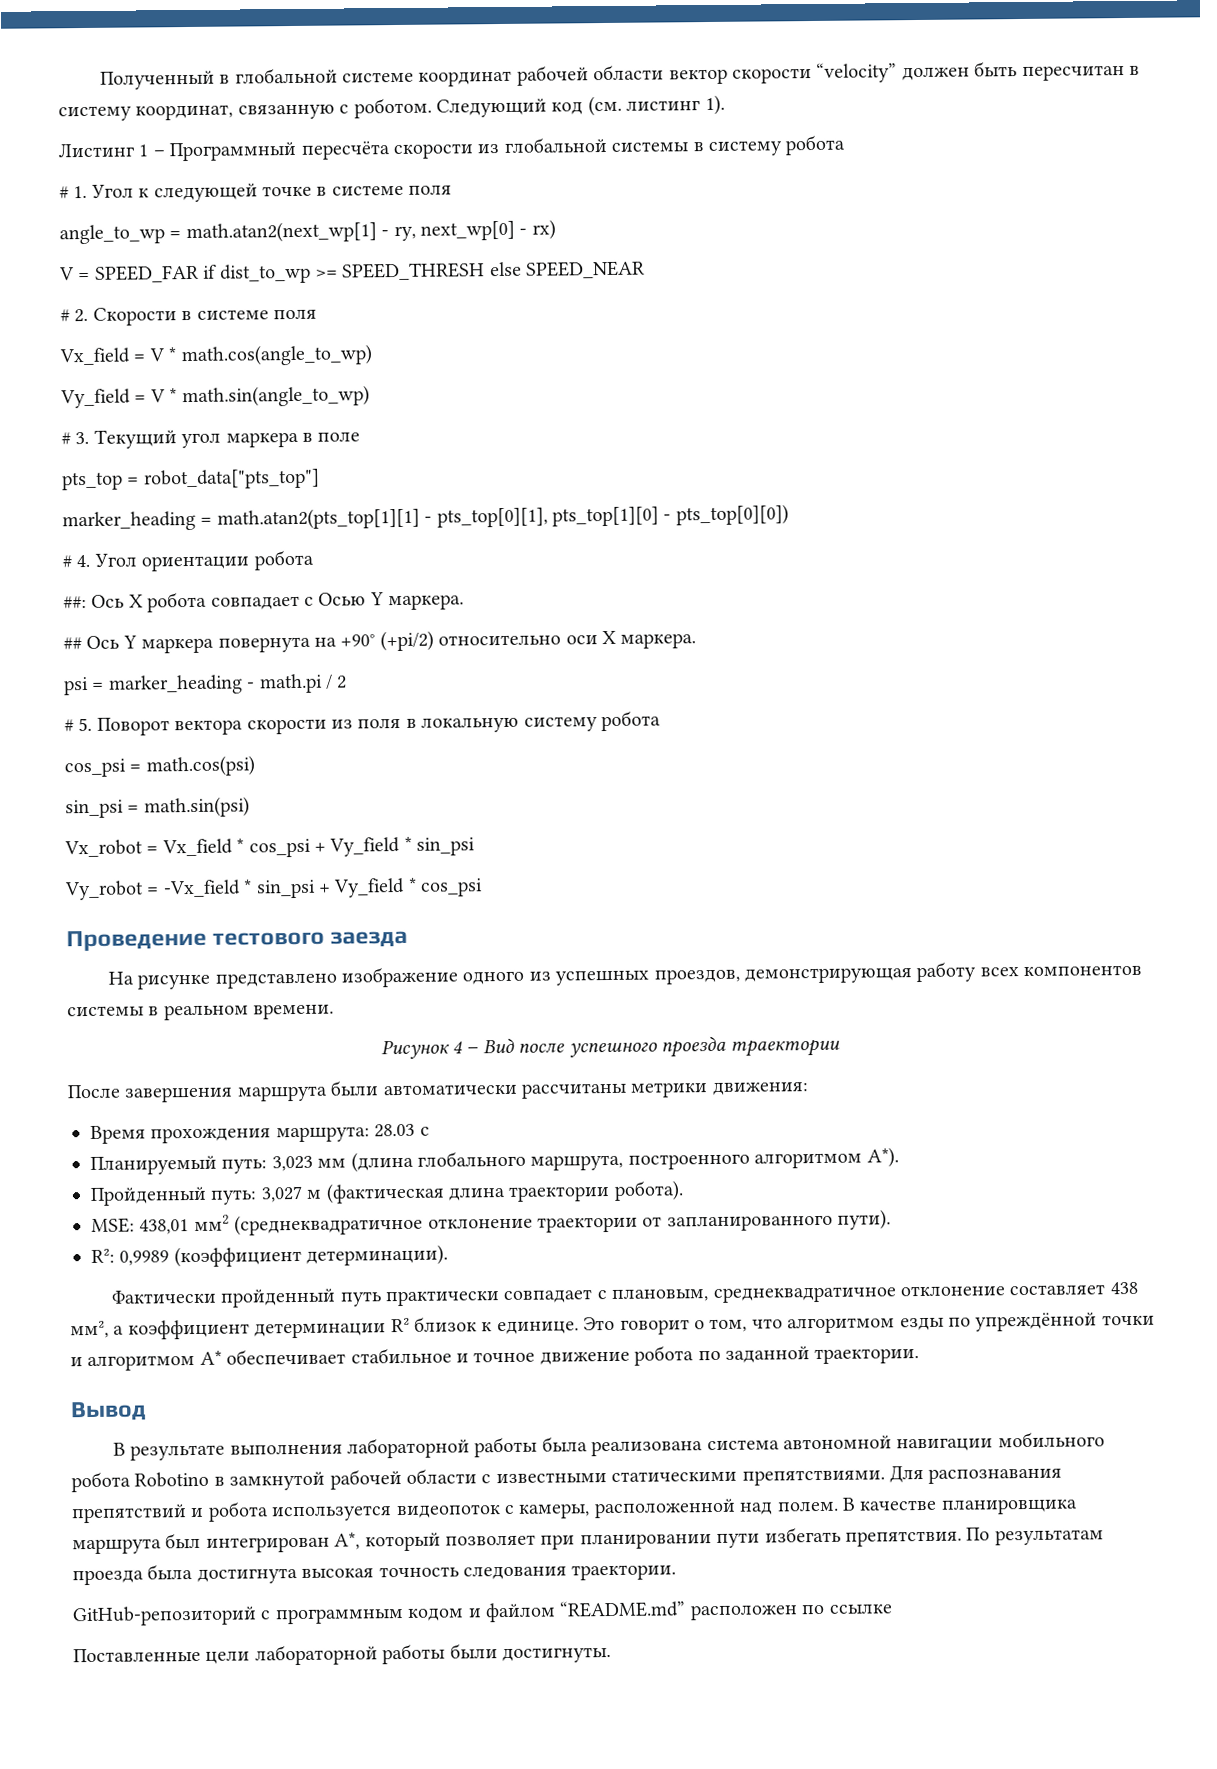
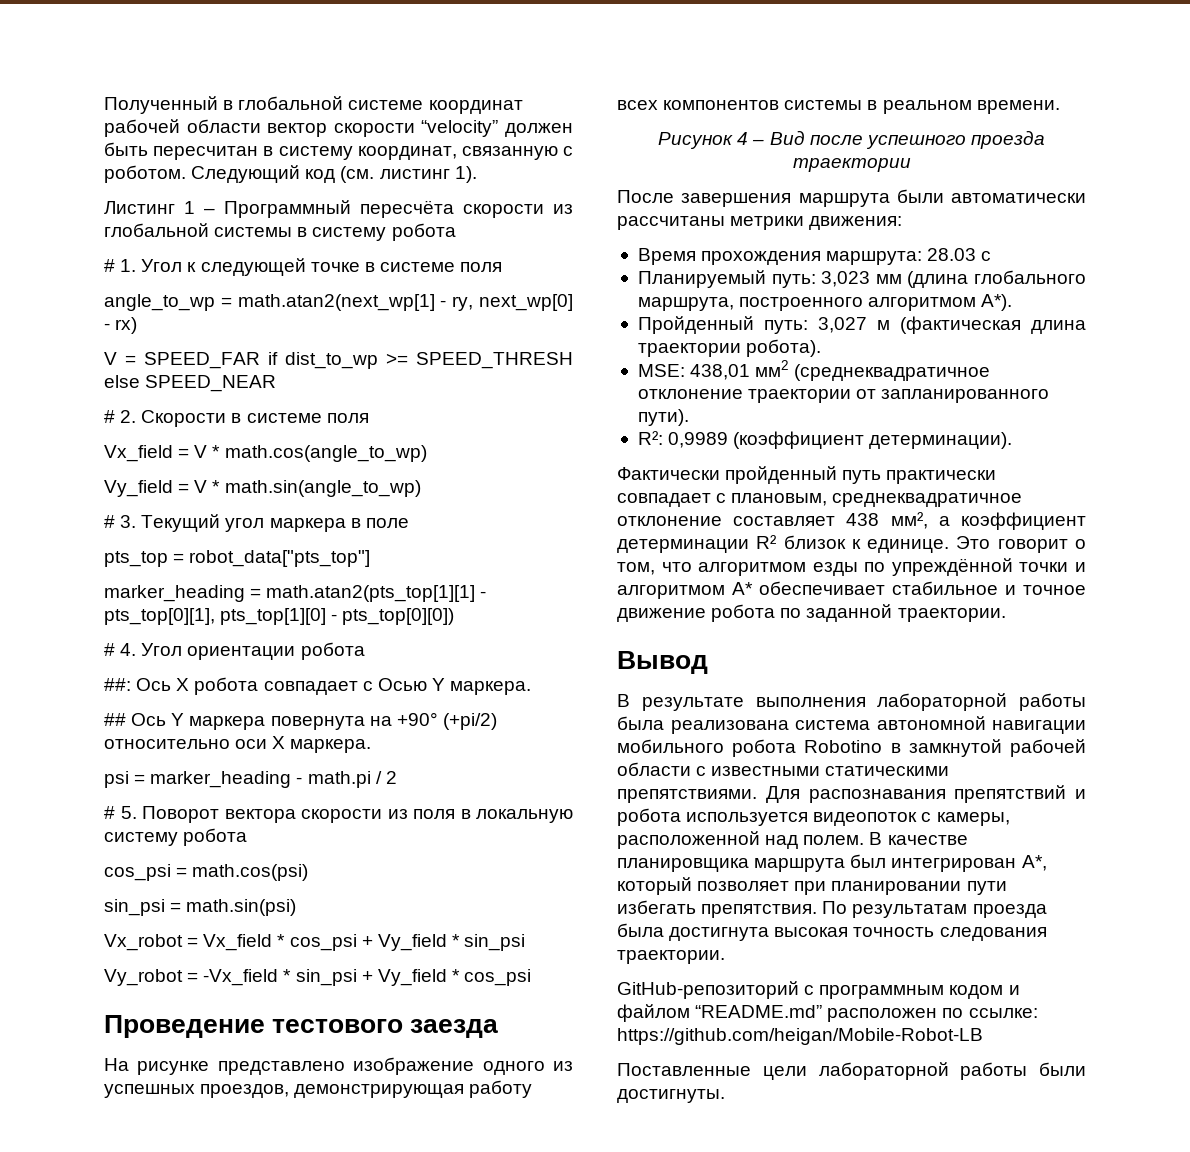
- GitHub-репозиторий с программным кодом и файлом “README.md” расположен по ссылке
+ GitHub-репозиторий с программным кодом и файлом “README.md” расположен по ссылке: https://github.com/heigan/Mobile-Robot-LB

